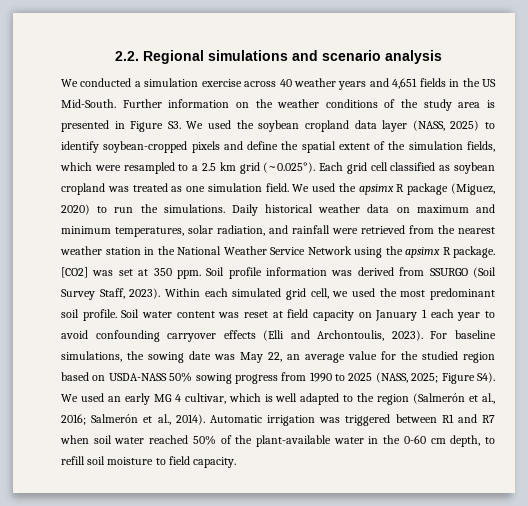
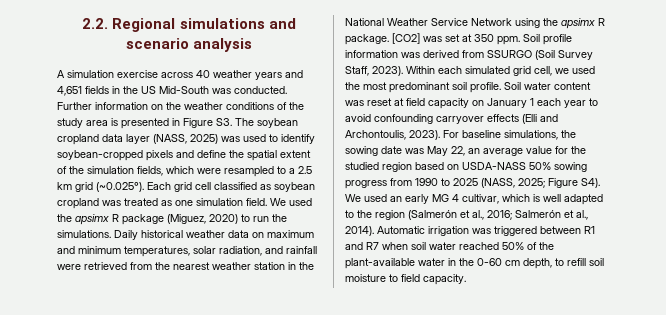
- We conducted a simulation exercise across 40 weather years and 4,651 fields in the US Mid-South.
+ A simulation exercise across 40 weather years and 4,651 fields in the US Mid-South was conducted.
- Further information on the weather conditions of the study area is presented in Figure S3. We used the soybean cropland data layer (NASS, 2025) to identify soybean-cropped pixels and define the spatial extent of the simulation fields, which were resampled to a 2.5 km grid (~0.025°). Each grid cell classified as soybean cropland was treated as one simulation field.
+ Further information on the weather conditions of the study area is presented in Figure S3. The soybean cropland data layer (NASS, 2025) was used to identify soybean-cropped pixels and define the spatial extent of the simulation fields, which were resampled to a 2.5 km grid (~0.025°). Each grid cell classified as soybean cropland was treated as one simulation field.

